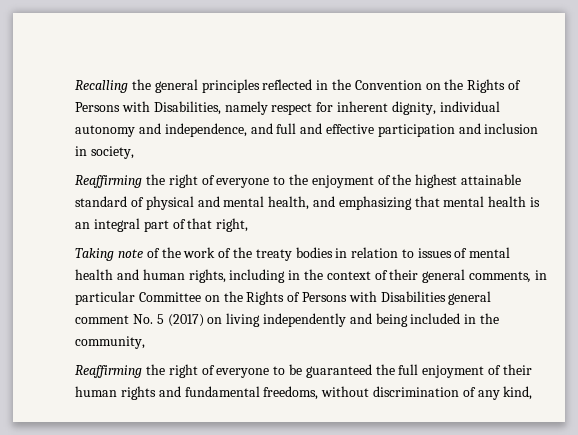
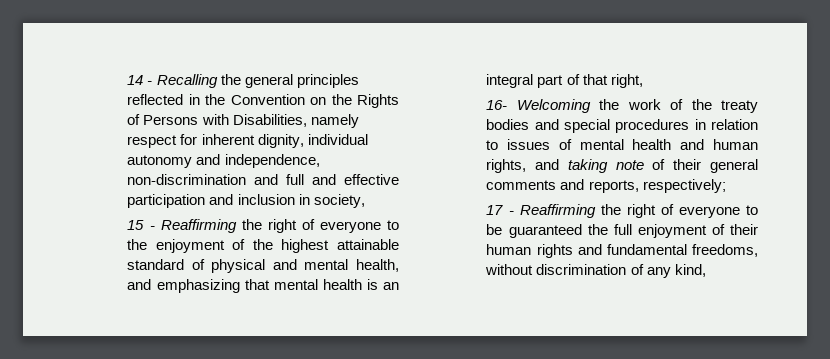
- Recalling the general principles reflected in the Convention on the Rights of Persons with Disabilities, namely respect for inherent dignity, individual autonomy and independence, and full and effective participation and inclusion in society,
+ 14 - Recalling the general principles reflected in the Convention on the Rights of Persons with Disabilities, namely respect for inherent dignity, individual autonomy and independence, non-discrimination and full and effective participation and inclusion in society,
- Reaffirming the right of everyone to the enjoyment of the highest attainable standard of physical and mental health, and emphasizing that mental health is an integral part of that right,
+ 15 - Reaffirming the right of everyone to the enjoyment of the highest attainable standard of physical and mental health, and emphasizing that mental health is an integral part of that right,
- Taking note of the work of the treaty bodies in relation to issues of mental health and human rights, including in the context of their general comments, in particular Committee on the Rights of Persons with Disabilities general comment No. 5 (2017) on living independently and being included in the community,
- Reaffirming the right of everyone to be guaranteed the full enjoyment of their human rights and fundamental freedoms, without discrimination of any kind,
+ 16- Welcoming the work of the treaty bodies and special procedures in relation to issues of mental health and human rights, and taking note of their general comments and reports, respectively;
+ 17 - Reaffirming the right of everyone to be guaranteed the full enjoyment of their human rights and fundamental freedoms, without discrimination of any kind,

